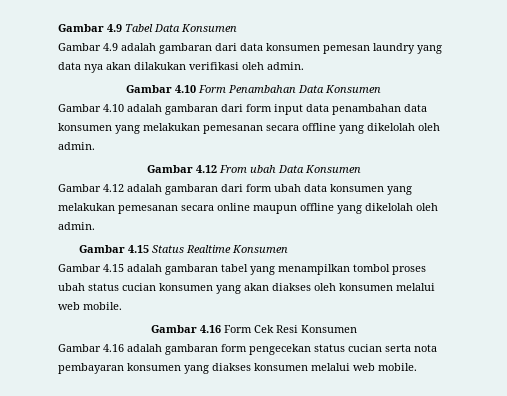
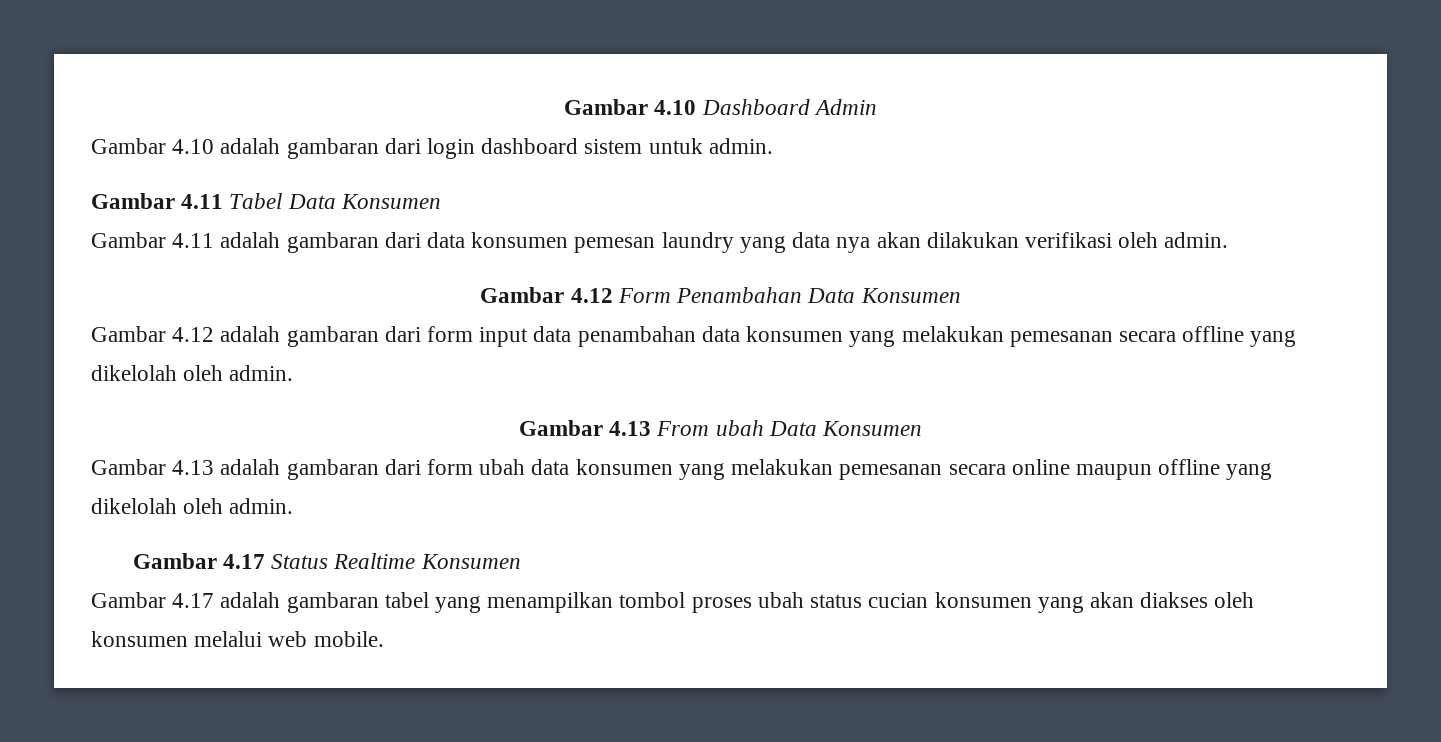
- Gambar 4.9 Tabel Data Konsumen
+ Gambar 4.10 Dashboard Admin
+ Gambar 4.10 adalah gambaran dari login dashboard sistem untuk admin.
+ Gambar 4.11 Tabel Data Konsumen
- Gambar 4.9 adalah gambaran dari data konsumen pemesan laundry yang data nya akan dilakukan verifikasi oleh admin.
+ Gambar 4.11 adalah gambaran dari data konsumen pemesan laundry yang data nya akan dilakukan verifikasi oleh admin.
- Gambar 4.10 Form Penambahan Data Konsumen
+ Gambar 4.12 Form Penambahan Data Konsumen
- Gambar 4.10 adalah gambaran dari form input data penambahan data konsumen yang melakukan pemesanan secara offline yang dikelolah oleh admin.
+ Gambar 4.12 adalah gambaran dari form input data penambahan data konsumen yang melakukan pemesanan secara offline yang dikelolah oleh admin.
- Gambar 4.12 From ubah Data Konsumen
+ Gambar 4.13 From ubah Data Konsumen
- Gambar 4.12 adalah gambaran dari form ubah data konsumen yang melakukan pemesanan secara online maupun offline yang dikelolah oleh admin.
+ Gambar 4.13 adalah gambaran dari form ubah data konsumen yang melakukan pemesanan secara online maupun offline yang dikelolah oleh admin.
- Gambar 4.15 Status Realtime Konsumen
+ Gambar 4.17 Status Realtime Konsumen
- Gambar 4.15 adalah gambaran tabel yang menampilkan tombol proses ubah status cucian konsumen yang akan diakses oleh konsumen melalui web mobile.
+ Gambar 4.17 adalah gambaran tabel yang menampilkan tombol proses ubah status cucian konsumen yang akan diakses oleh konsumen melalui web mobile.
- Gambar 4.16 Form Cek Resi Konsumen
- Gambar 4.16 adalah gambaran form pengecekan status cucian serta nota pembayaran konsumen yang diakses konsumen melalui web mobile.

